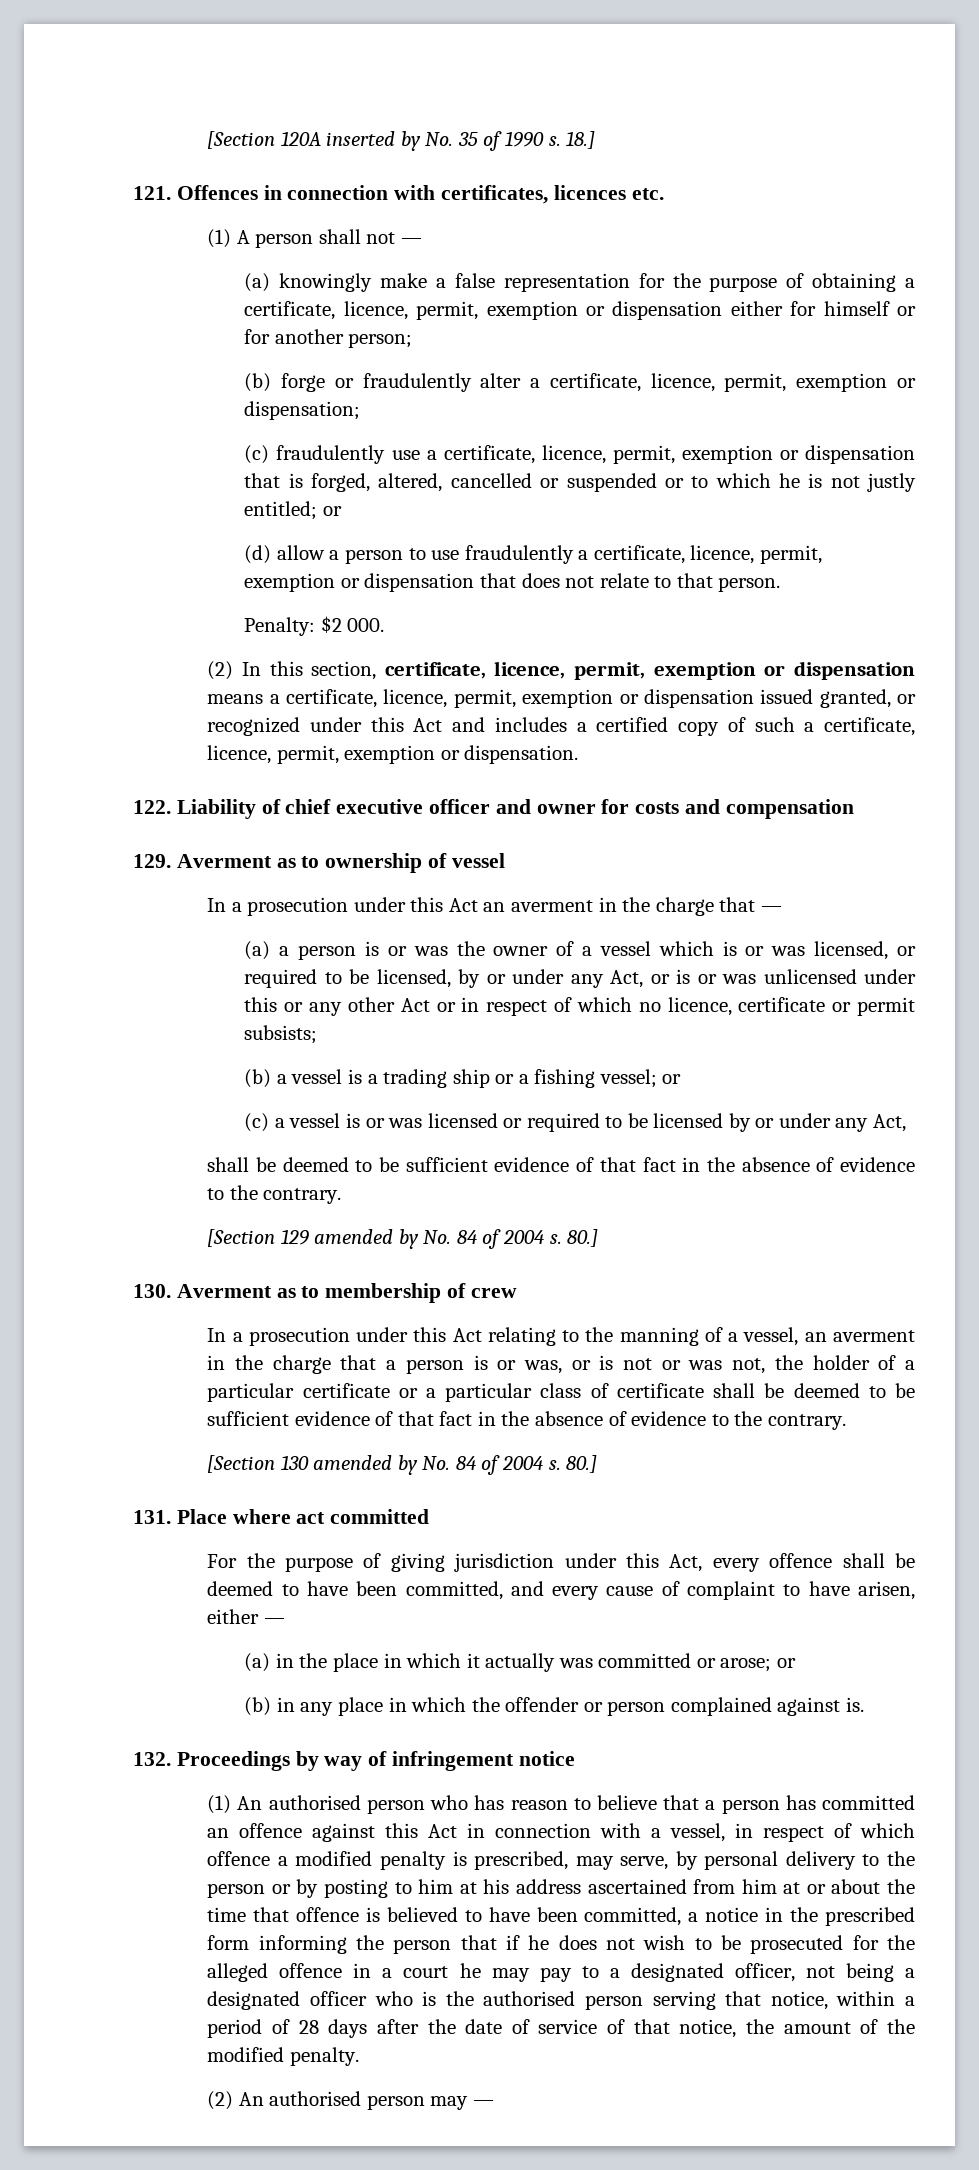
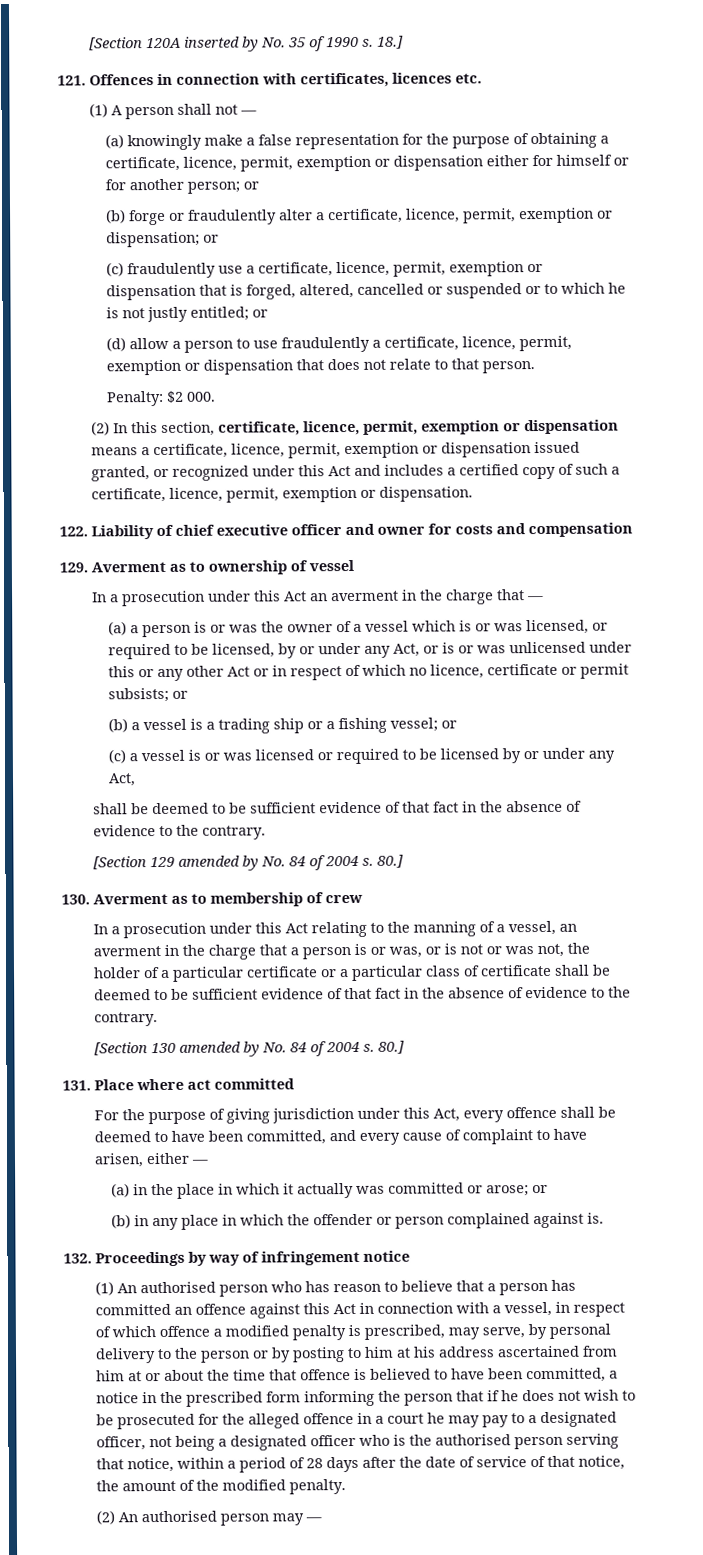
- (a) knowingly make a false representation for the purpose of obtaining a certificate, licence, permit, exemption or dispensation either for himself or for another person;
+ (a) knowingly make a false representation for the purpose of obtaining a certificate, licence, permit, exemption or dispensation either for himself or for another person; or
- (b) forge or fraudulently alter a certificate, licence, permit, exemption or dispensation;
+ (b) forge or fraudulently alter a certificate, licence, permit, exemption or dispensation; or
- (a) a person is or was the owner of a vessel which is or was licensed, or required to be licensed, by or under any Act, or is or was unlicensed under this or any other Act or in respect of which no licence, certificate or permit subsists;
+ (a) a person is or was the owner of a vessel which is or was licensed, or required to be licensed, by or under any Act, or is or was unlicensed under this or any other Act or in respect of which no licence, certificate or permit subsists; or

